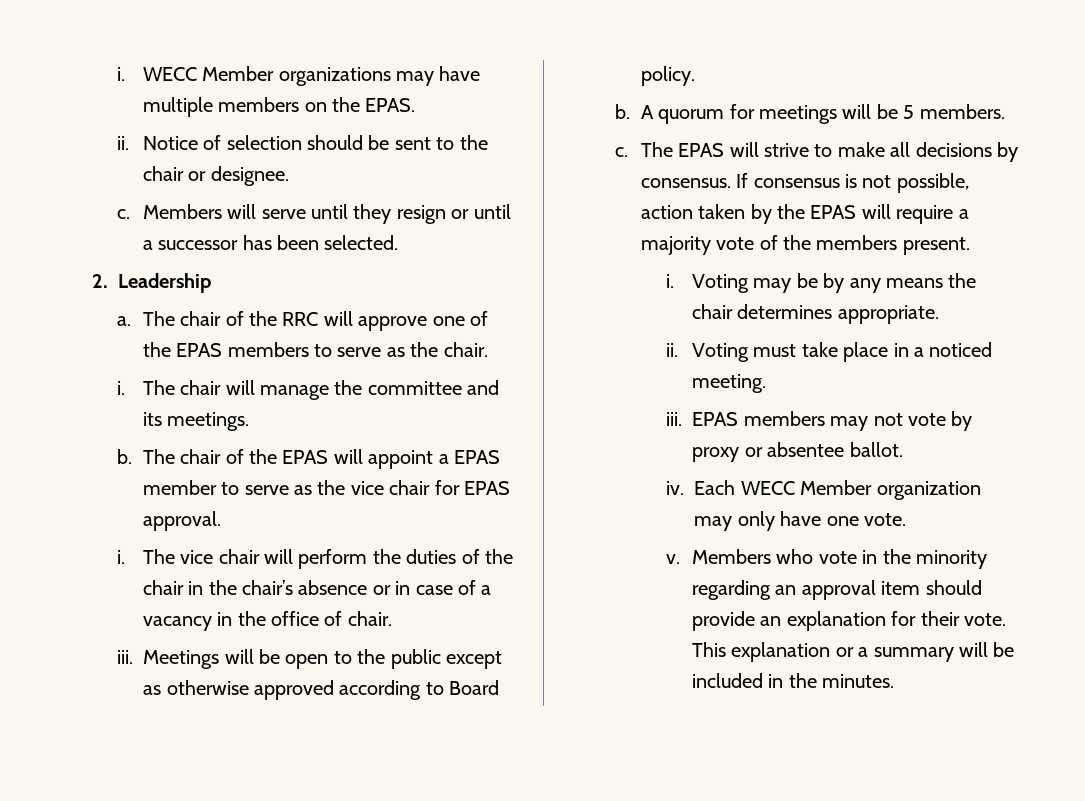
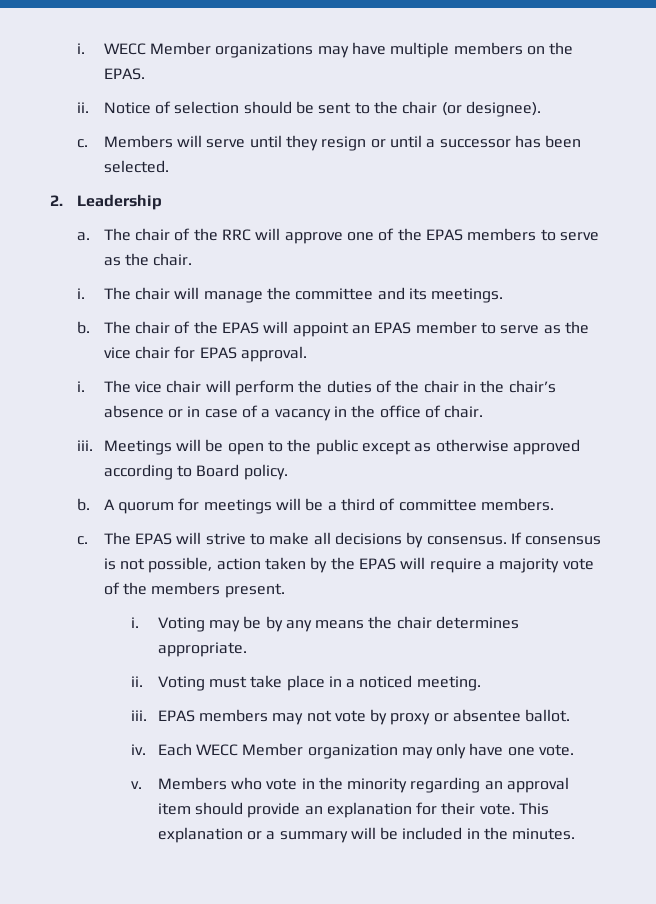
- Notice of selection should be sent to the chair or designee.
+ Notice of selection should be sent to the chair (or designee).
- The chair of the EPAS will appoint a EPAS member to serve as the vice chair for EPAS approval.
+ The chair of the EPAS will appoint an EPAS member to serve as the vice chair for EPAS approval.
- A quorum for meetings will be 5 members.
+ A quorum for meetings will be a third of committee members.

